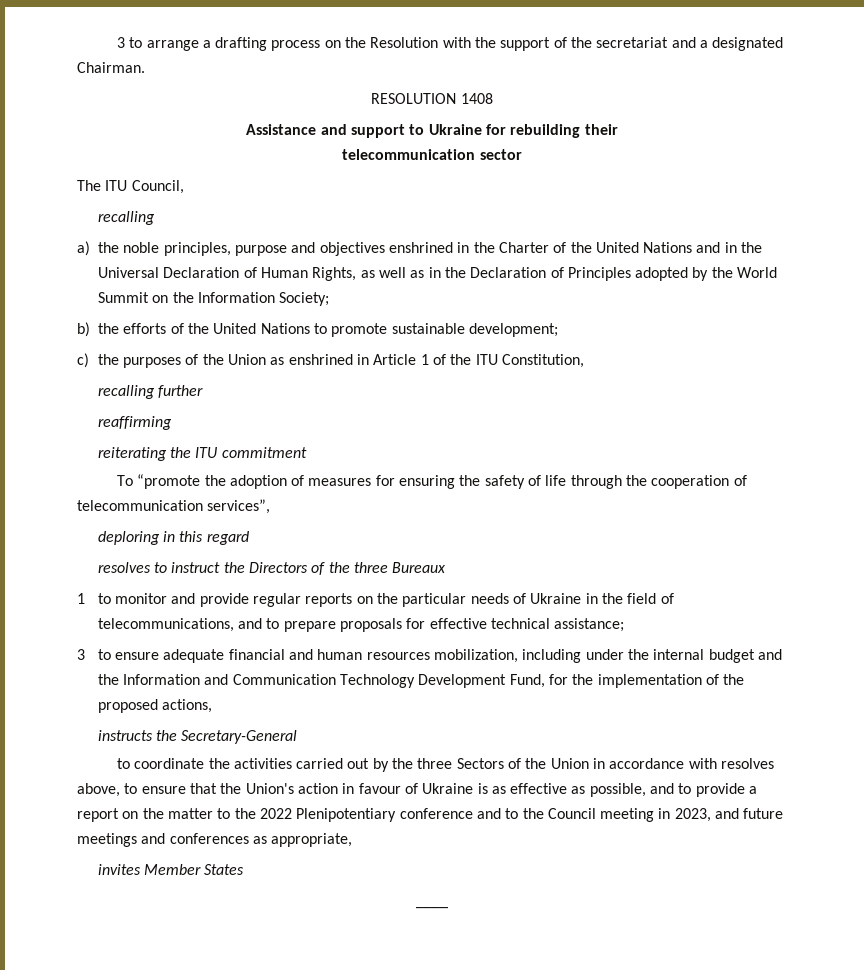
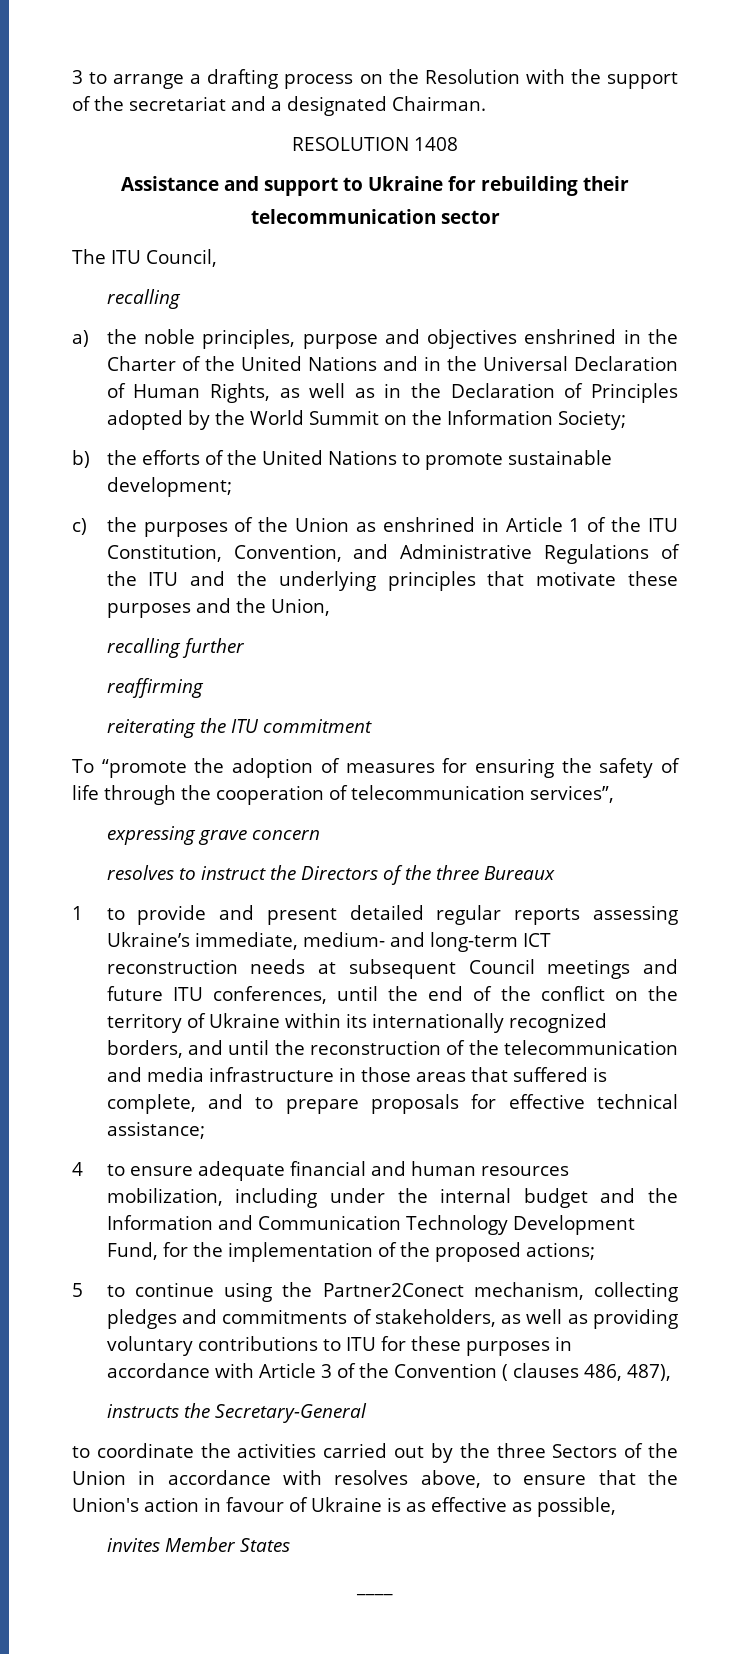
- c) the purposes of the Union as enshrined in Article 1 of the ITU Constitution,
+ c) the purposes of the Union as enshrined in Article 1 of the ITU Constitution, Convention, and Administrative Regulations of the ITU and the underlying principles that motivate these purposes and the Union,
- deploring in this regard
+ expressing grave concern
- 1 to monitor and provide regular reports on the particular needs of Ukraine in the field of telecommunications, and to prepare proposals for effective technical assistance;
+ 1 to provide and present detailed regular reports assessing Ukraine’s immediate, medium- and long-term ICT reconstruction needs at subsequent Council meetings and future ITU conferences, until the end of the conflict on the territory of Ukraine within its internationally recognized borders, and until the reconstruction of the telecommunication and media infrastructure in those areas that suffered is complete, and to prepare proposals for effective technical assistance;
- 3 to ensure adequate financial and human resources mobilization, including under the internal budget and the Information and Communication Technology Development Fund, for the implementation of the proposed actions,
+ 4 to ensure adequate financial and human resources mobilization, including under the internal budget and the Information and Communication Technology Development Fund, for the implementation of the proposed actions;
+ 5 to continue using the Partner2Conect mechanism, collecting pledges and commitments of stakeholders, as well as providing voluntary contributions to ITU for these purposes in accordance with Article 3 of the Convention ( clauses 486, 487),
- to coordinate the activities carried out by the three Sectors of the Union in accordance with resolves above, to ensure that the Union's action in favour of Ukraine is as effective as possible, and to provide a report on the matter to the 2022 Plenipotentiary conference and to the Council meeting in 2023, and future meetings and conferences as appropriate,
+ to coordinate the activities carried out by the three Sectors of the Union in accordance with resolves above, to ensure that the Union's action in favour of Ukraine is as effective as possible,

